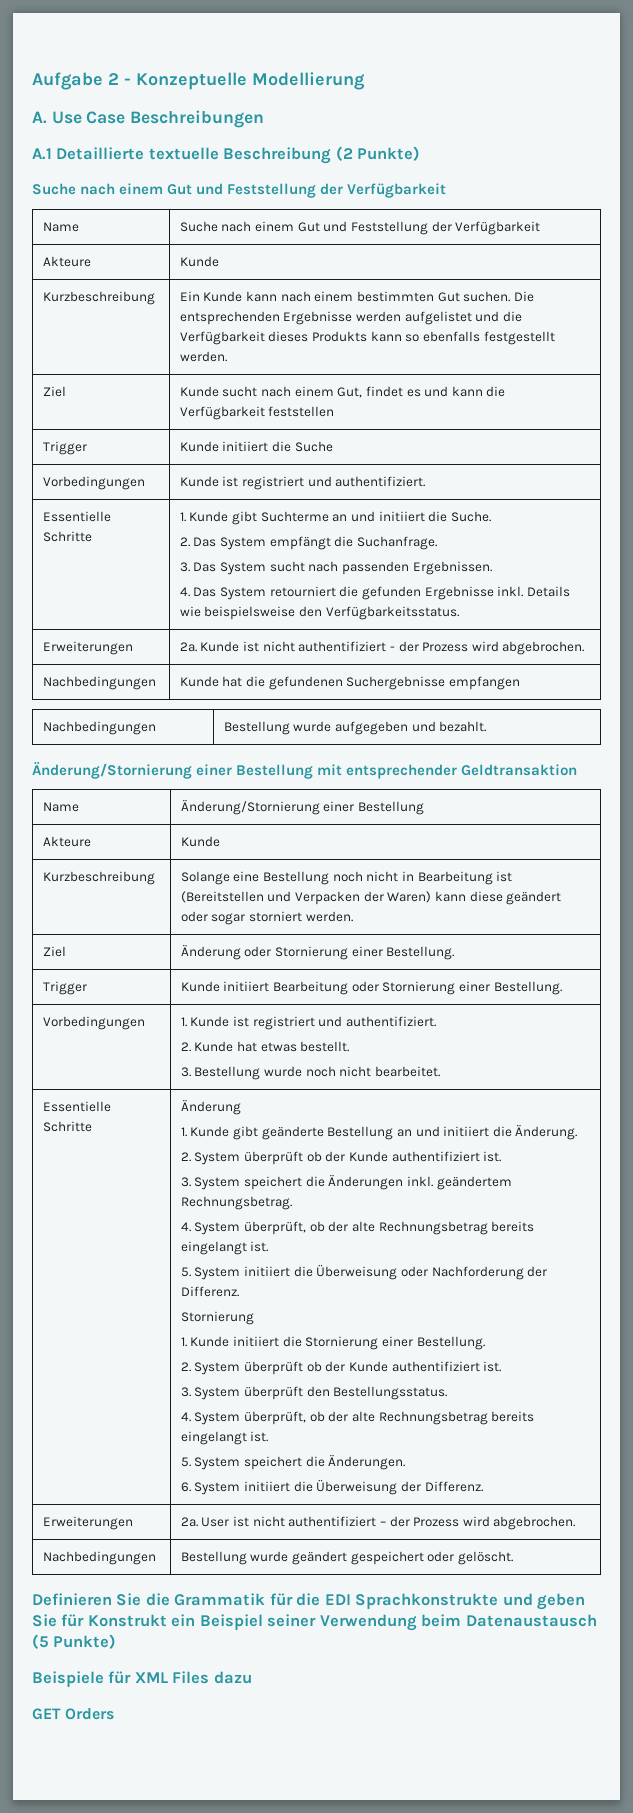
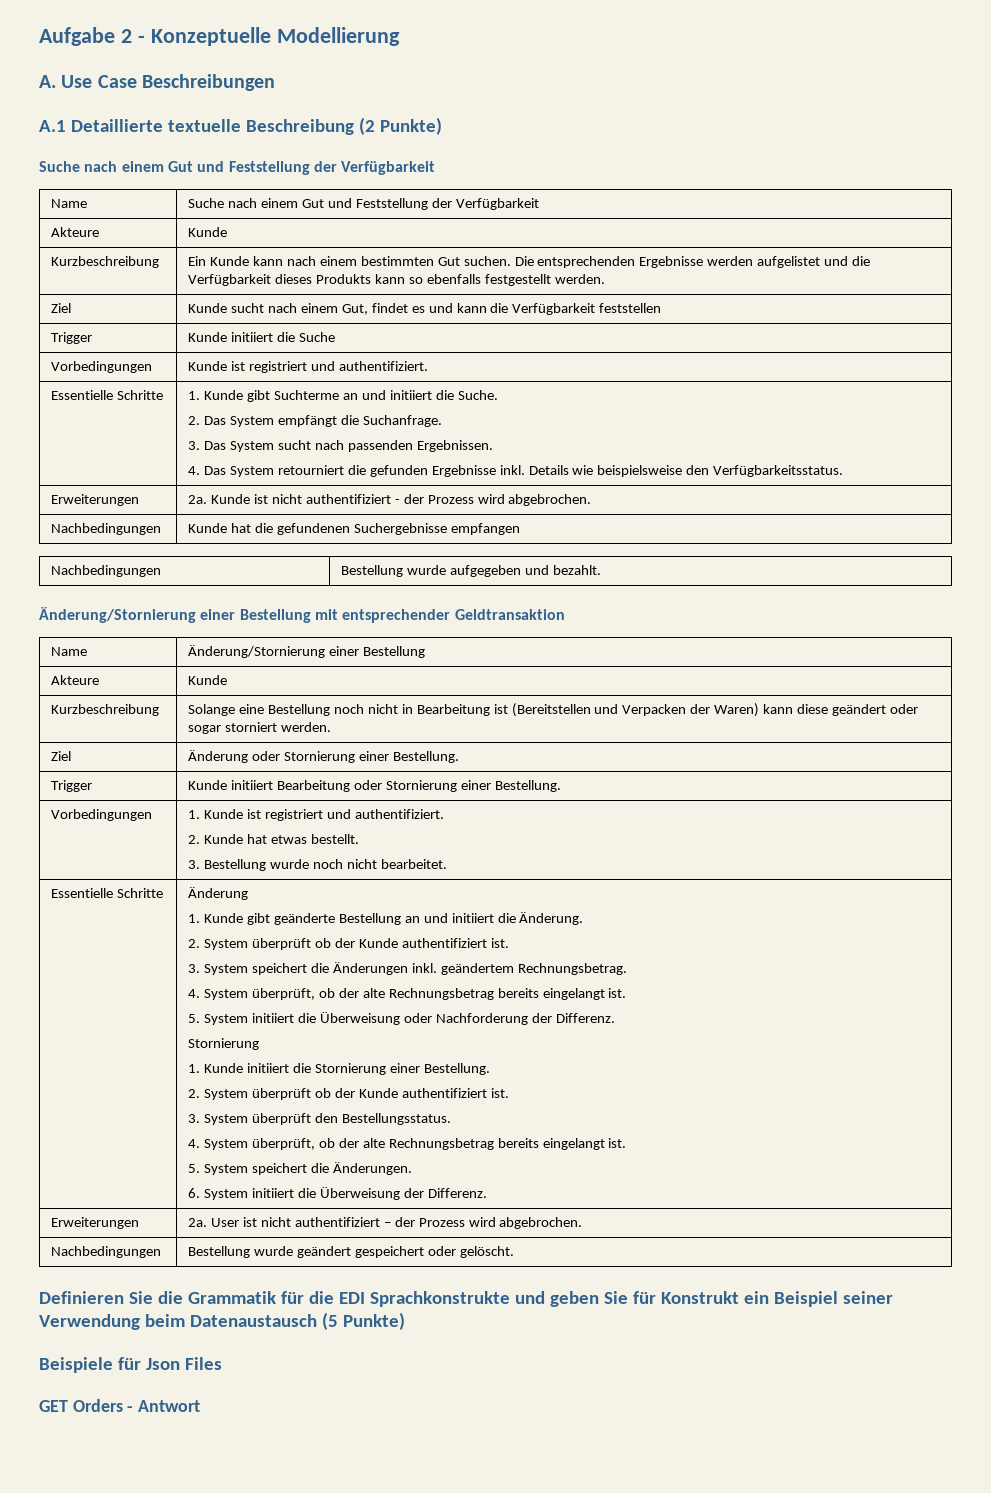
- Beispiele für XML Files dazu
+ Beispiele für Json Files
- GET Orders
+ GET Orders - Antwort

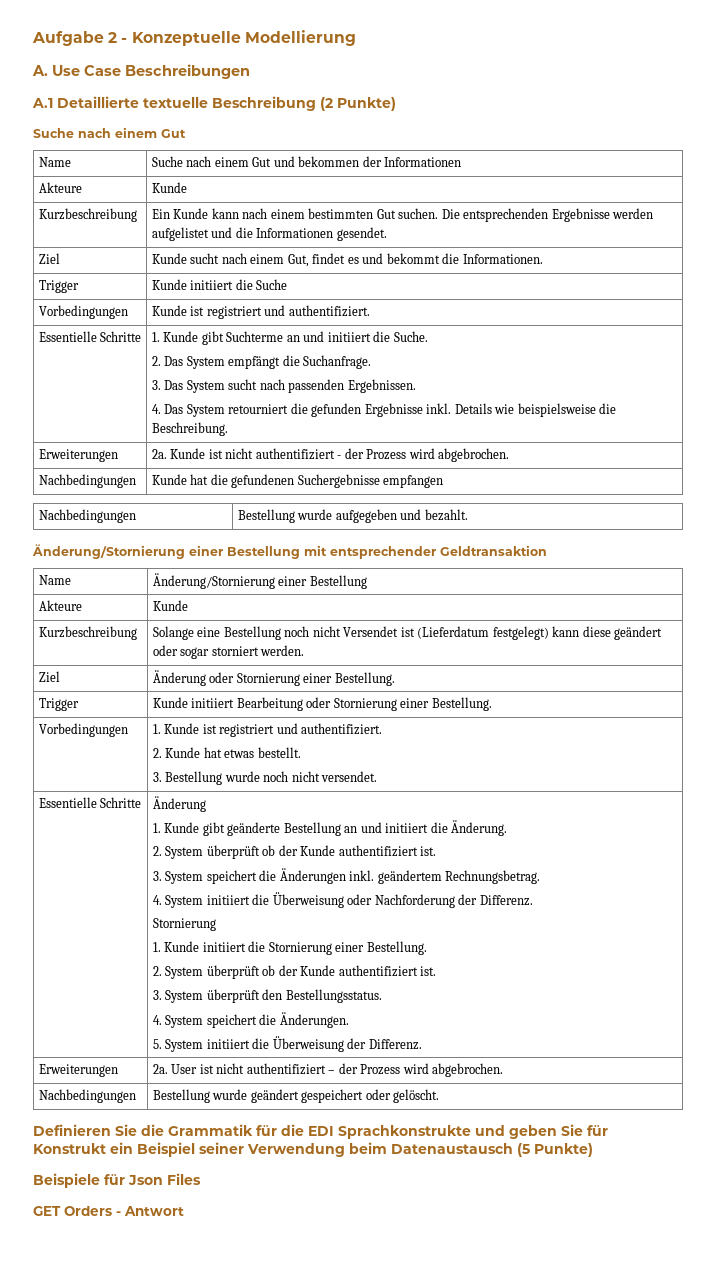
  A.1 Detaillierte textuelle Beschreibung (2 Punkte)
- Suche nach einem Gut und Feststellung der Verfügbarkeit
+ Suche nach einem Gut
- Name | Suche nach einem Gut und Feststellung der Verfügbarkeit
+ Name | Suche nach einem Gut und bekommen der Informationen
- Kurzbeschreibung | Ein Kunde kann nach einem bestimmten Gut suchen. Die entsprechenden Ergebnisse werden aufgelistet und die Verfügbarkeit dieses Produkts kann so ebenfalls festgestellt werden.
+ Kurzbeschreibung | Ein Kunde kann nach einem bestimmten Gut suchen. Die entsprechenden Ergebnisse werden aufgelistet und die Informationen gesendet.
- Ziel | Kunde sucht nach einem Gut, findet es und kann die Verfügbarkeit feststellen
+ Ziel | Kunde sucht nach einem Gut, findet es und bekommt die Informationen.
  Essentielle Schritte | 1. Kunde gibt Suchterme an und initiiert die Suche.
  2. Das System empfängt die Suchanfrage.
  3. Das System sucht nach passenden Ergebnissen.
- 4. Das System retourniert die gefunden Ergebnisse inkl. Details wie beispielsweise den Verfügbarkeitsstatus.
+ 4. Das System retourniert die gefunden Ergebnisse inkl. Details wie beispielsweise die Beschreibung.
- Kurzbeschreibung | Solange eine Bestellung noch nicht in Bearbeitung ist (Bereitstellen und Verpacken der Waren) kann diese geändert oder sogar storniert werden.
+ Kurzbeschreibung | Solange eine Bestellung noch nicht Versendet ist (Lieferdatum festgelegt) kann diese geändert oder sogar storniert werden.
  Vorbedingungen | 1. Kunde ist registriert und authentifiziert.
  2. Kunde hat etwas bestellt.
- 3. Bestellung wurde noch nicht bearbeitet.
+ 3. Bestellung wurde noch nicht versendet.
  3. System speichert die Änderungen inkl. geändertem Rechnungsbetrag.
- 4. System überprüft, ob der alte Rechnungsbetrag bereits eingelangt ist.
- 5. System initiiert die Überweisung oder Nachforderung der Differenz.
+ 4. System initiiert die Überweisung oder Nachforderung der Differenz.
  3. System überprüft den Bestellungsstatus.
- 4. System überprüft, ob der alte Rechnungsbetrag bereits eingelangt ist.
- 5. System speichert die Änderungen.
+ 4. System speichert die Änderungen.
- 6. System initiiert die Überweisung der Differenz.
+ 5. System initiiert die Überweisung der Differenz.

